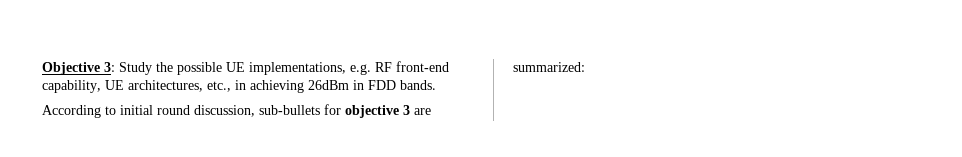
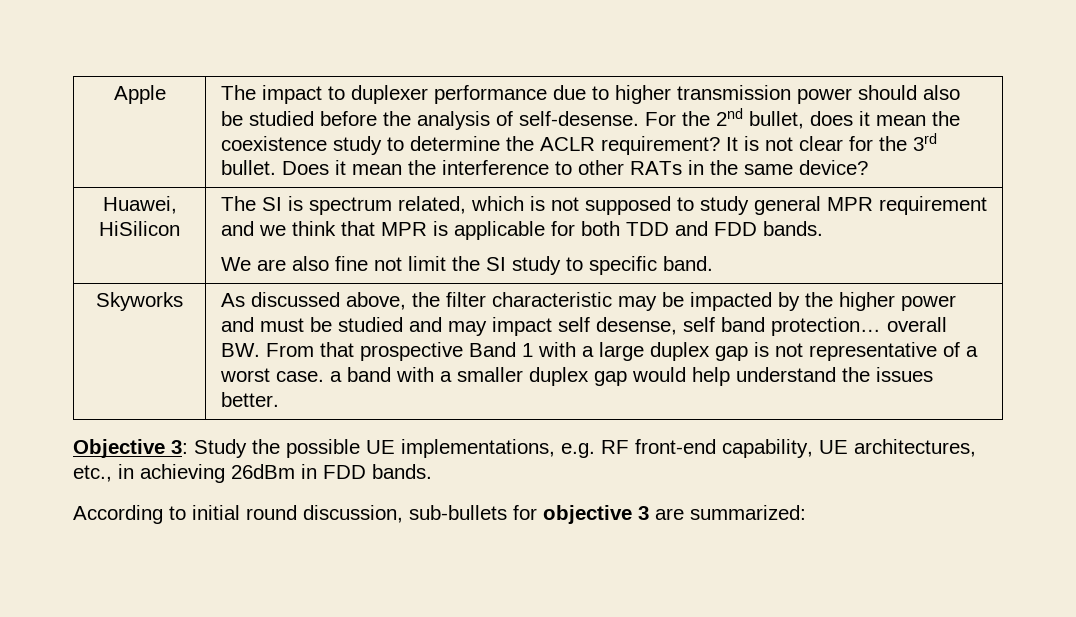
+ Apple | The impact to duplexer performance due to higher transmission power should also be studied before the analysis of self-desense. For the 2nd bullet, does it mean the coexistence study to determine the ACLR requirement? It is not clear for the 3rd bullet. Does it mean the interference to other RATs in the same device?
+ Huawei, HiSilicon | The SI is spectrum related, which is not supposed to study general MPR requirement and we think that MPR is applicable for both TDD and FDD bands.
+ We are also fine not limit the SI study to specific band.
+ Skyworks | As discussed above, the filter characteristic may be impacted by the higher power and must be studied and may impact self desense, self band protection… overall BW. From that prospective Band 1 with a large duplex gap is not representative of a worst case. a band with a smaller duplex gap would help understand the issues better.

